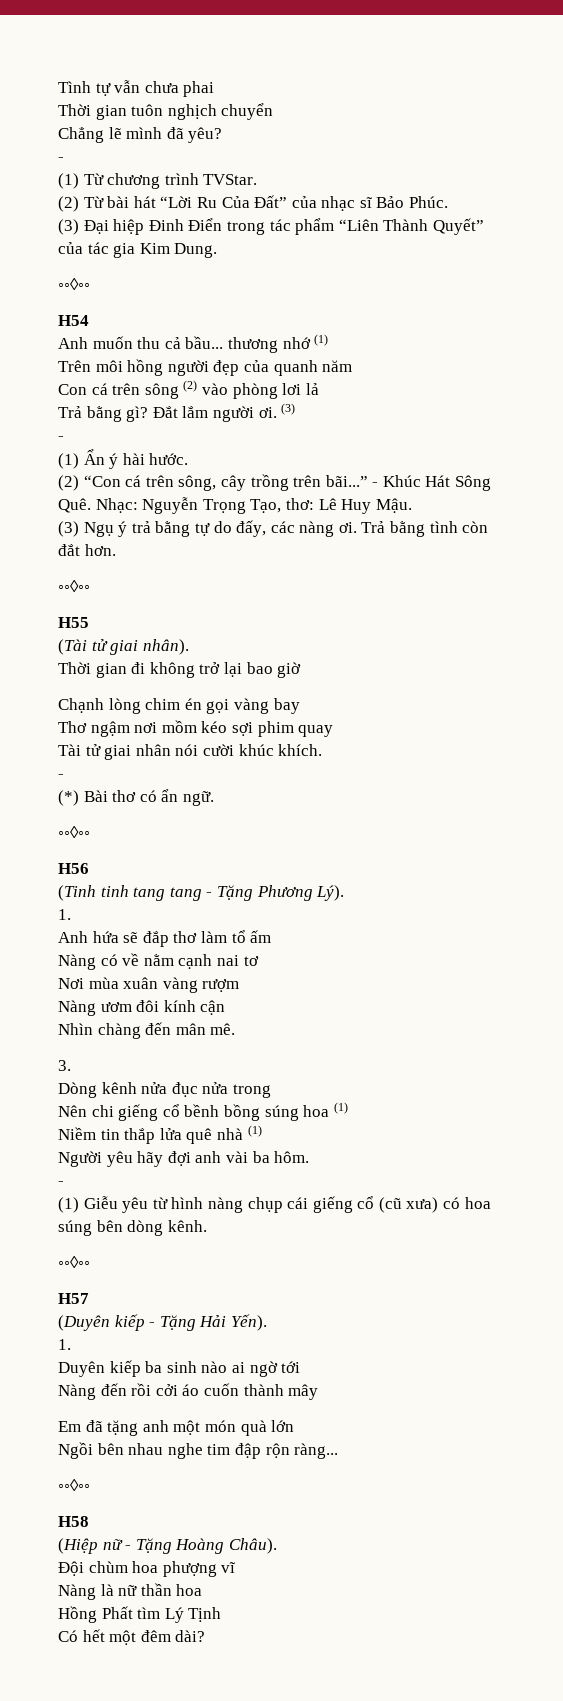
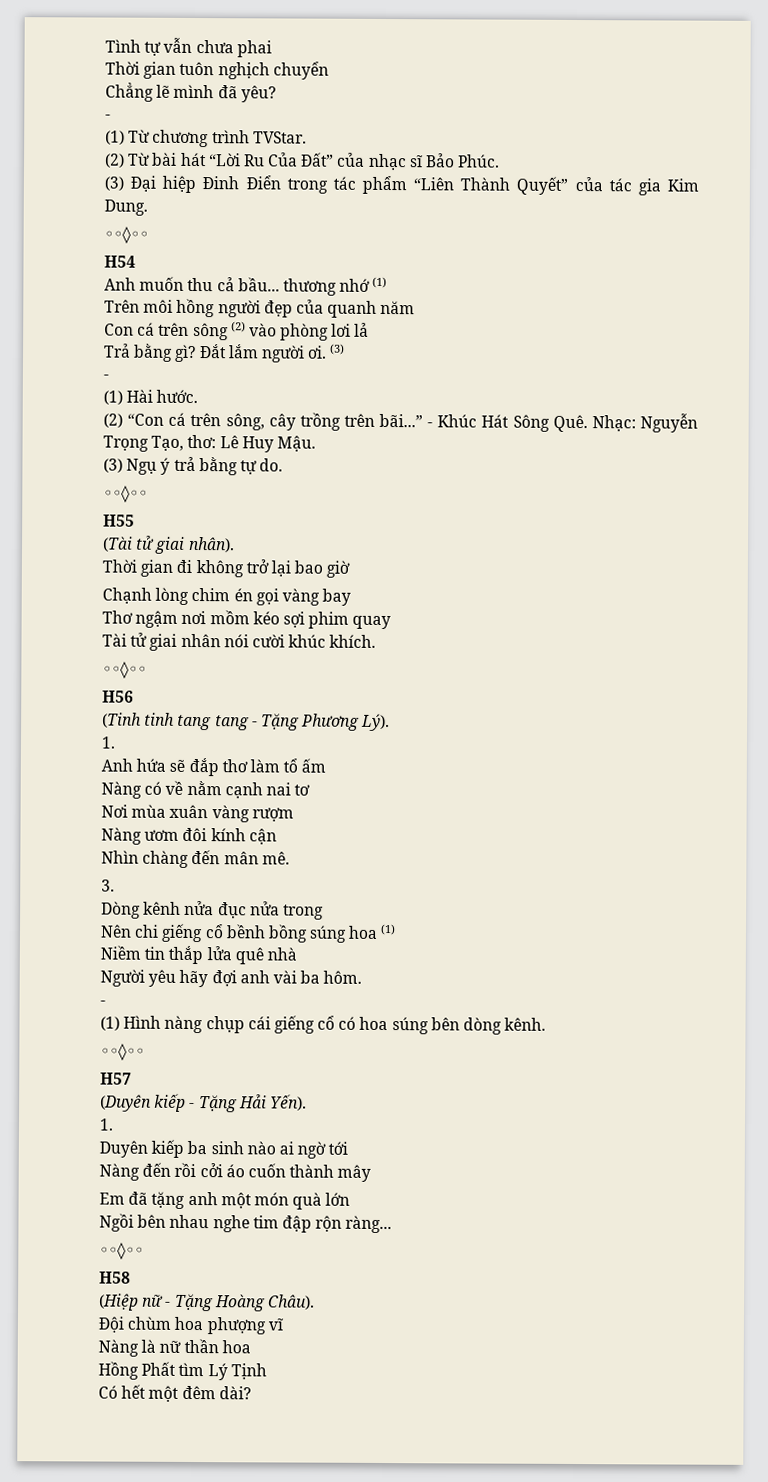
- (1) Ẩn ý hài hước.
+ (1) Hài hước.
- (3) Ngụ ý trả bằng tự do đấy, các nàng ơi. Trả bằng tình còn đắt hơn.
+ (3) Ngụ ý trả bằng tự do.
  Tài tử giai nhân nói cười khúc khích.
- -
- (*) Bài thơ có ẩn ngữ.
- Niềm tin thắp lửa quê nhà (1)
+ Niềm tin thắp lửa quê nhà
- (1) Giễu yêu từ hình nàng chụp cái giếng cổ (cũ xưa) có hoa súng bên dòng kênh.
+ (1) Hình nàng chụp cái giếng cổ có hoa súng bên dòng kênh.

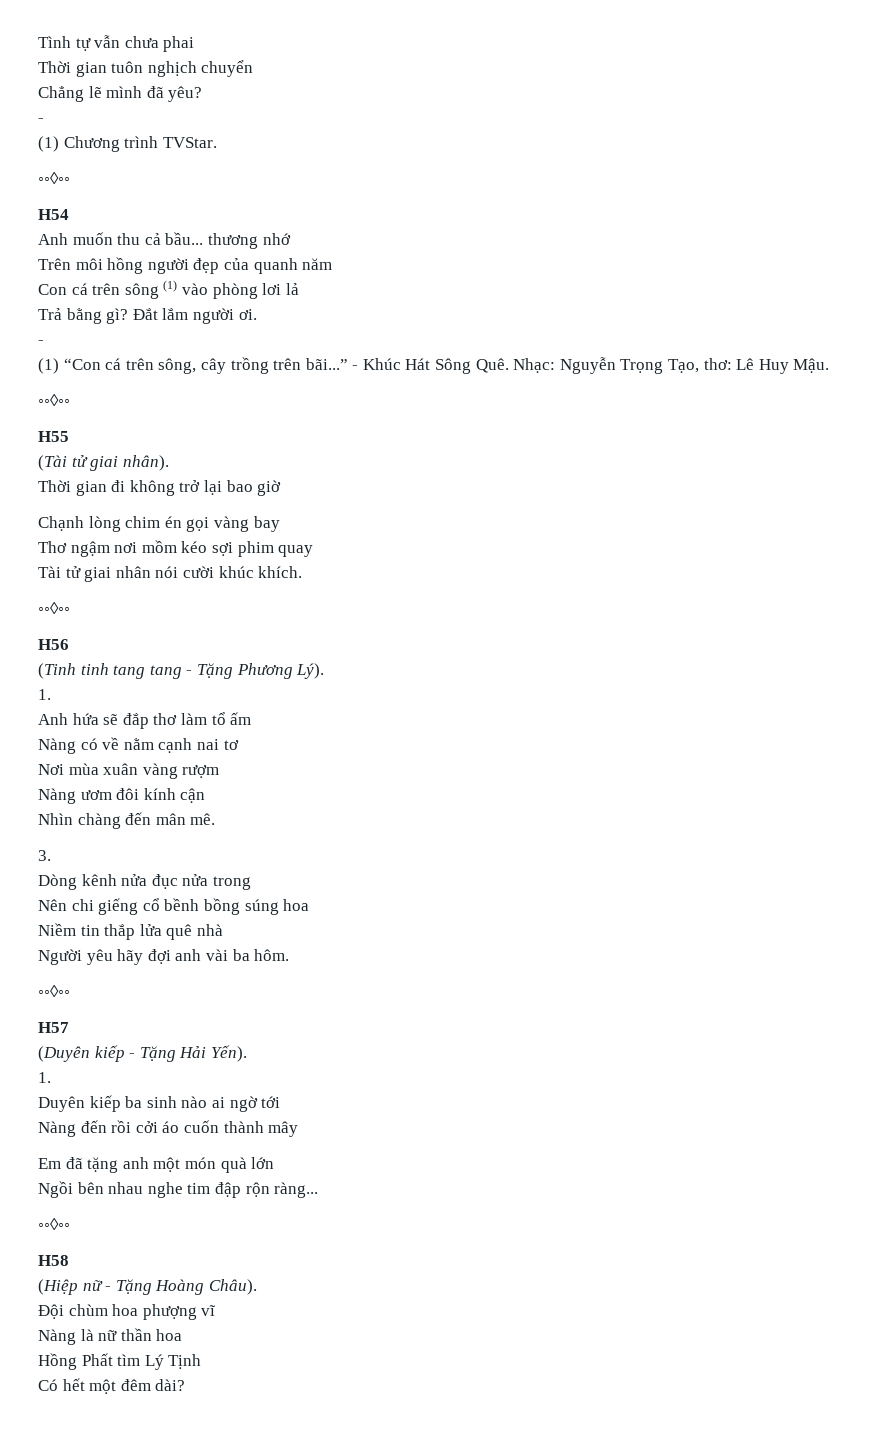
- (1) Từ chương trình TVStar.
+ (1) Chương trình TVStar.
- (2) Từ bài hát “Lời Ru Của Đất” của nhạc sĩ Bảo Phúc.
- (3) Đại hiệp Đinh Điển trong tác phẩm “Liên Thành Quyết” của tác gia Kim Dung.
- Anh muốn thu cả bầu... thương nhớ (1)
+ Anh muốn thu cả bầu... thương nhớ
- Con cá trên sông (2) vào phòng lơi lả
+ Con cá trên sông (1) vào phòng lơi lả
- Đắt lắm người ơi. (3)
+ Đắt lắm người ơi.
  -
- (1) Hài hước.
- (2) “Con cá trên sông, cây trồng trên bãi...”
+ (1) “Con cá trên sông, cây trồng trên bãi...”
- (3) Ngụ ý trả bằng tự do.
- Nên chi giếng cổ bềnh bồng súng hoa (1)
+ Nên chi giếng cổ bềnh bồng súng hoa
  Người yêu hãy đợi anh vài ba hôm.
- -
- (1) Hình nàng chụp cái giếng cổ có hoa súng bên dòng kênh.

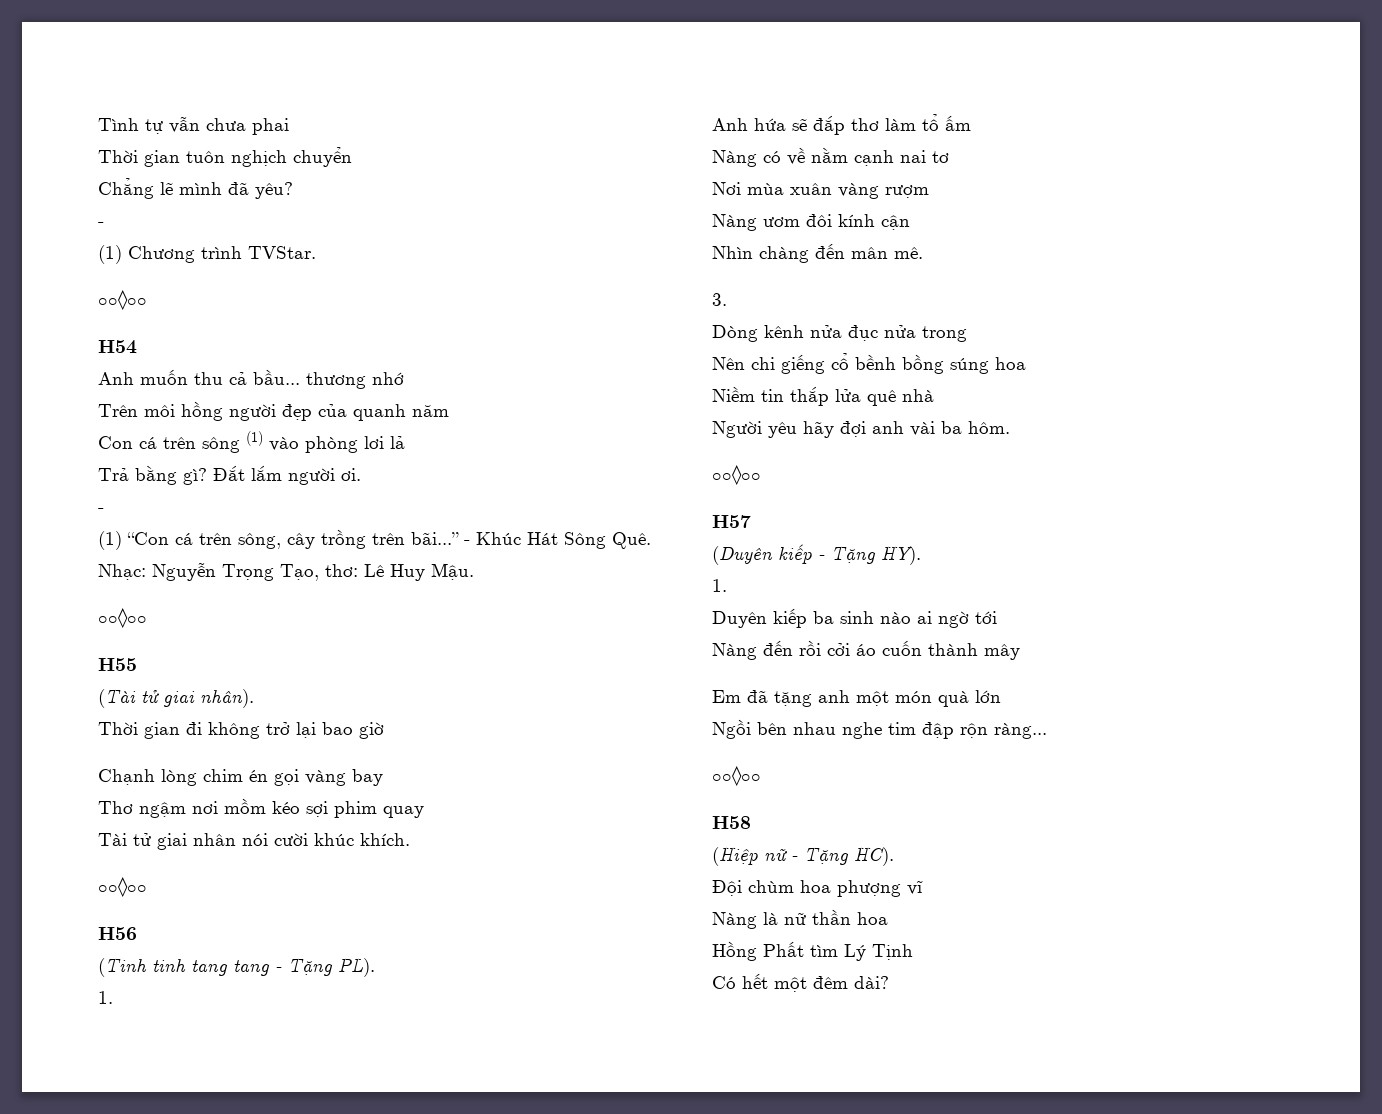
- (Tinh tinh tang tang - Tặng Phương Lý).
+ (Tinh tinh tang tang - Tặng PL).
- (Duyên kiếp - Tặng Hải Yến).
+ (Duyên kiếp - Tặng HY).
- (Hiệp nữ - Tặng Hoàng Châu).
+ (Hiệp nữ - Tặng HC).

